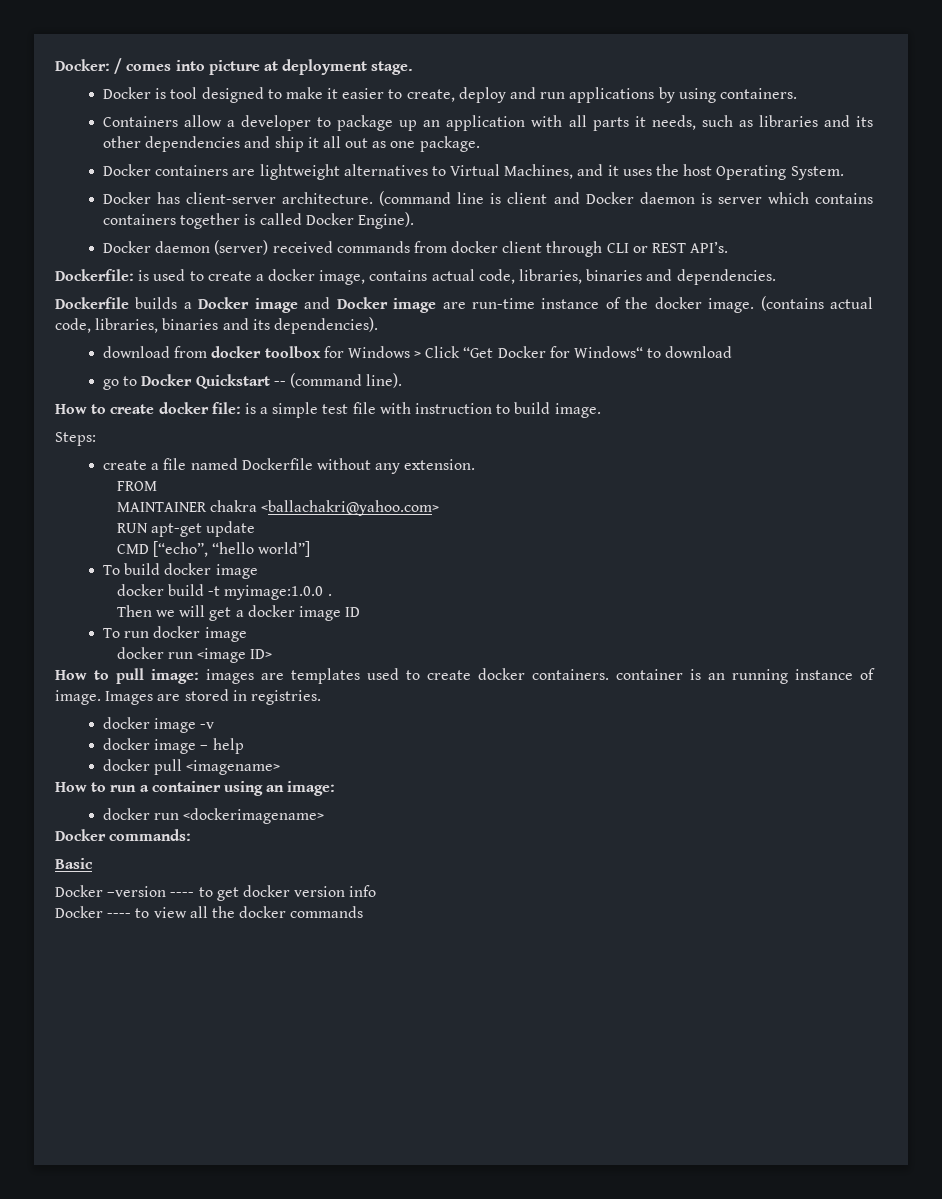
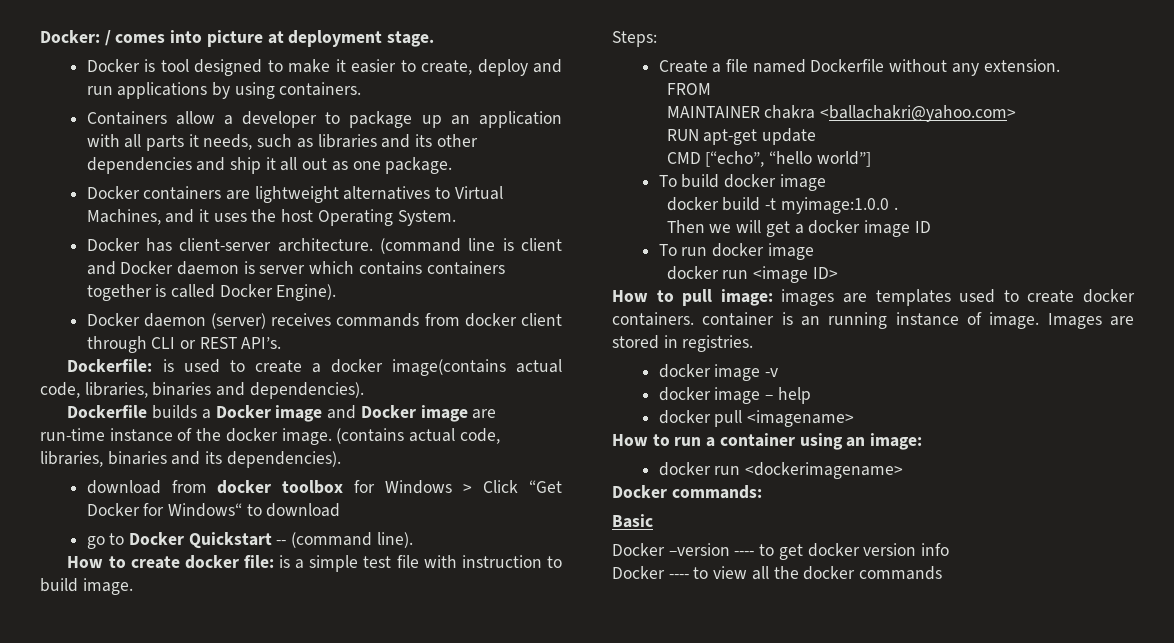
- Docker daemon (server) received commands from docker client through CLI or REST API’s.
+ Docker daemon (server) receives commands from docker client through CLI or REST API’s.
- Dockerfile: is used to create a docker image, contains actual code, libraries, binaries and dependencies.
+ Dockerfile: is used to create a docker image(contains actual code, libraries, binaries and dependencies).
- create a file named Dockerfile without any extension.
+ Create a file named Dockerfile without any extension.

